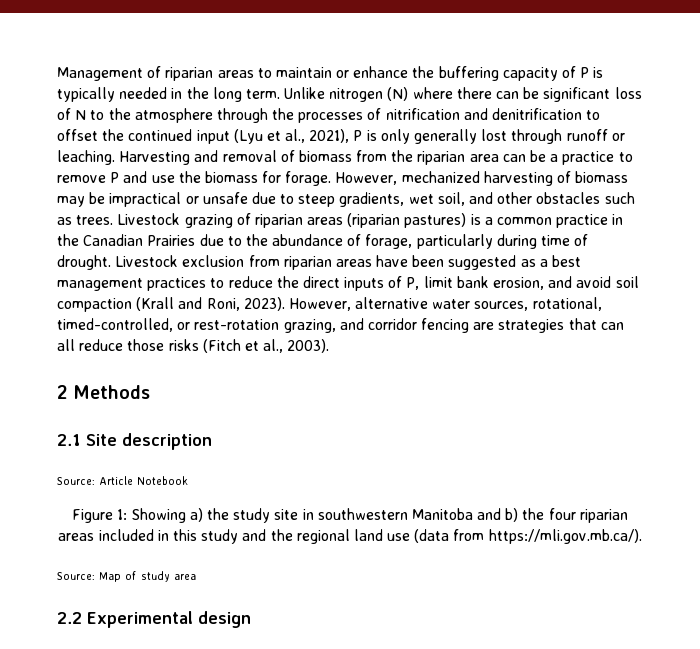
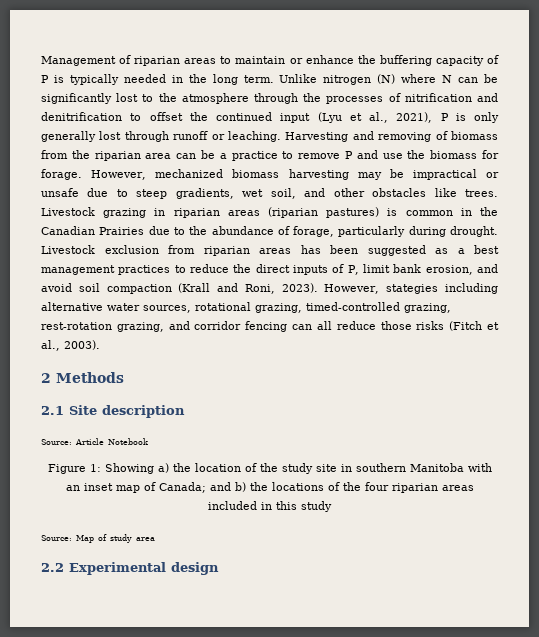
- Unlike nitrogen (N) where there can be significant loss of N to the atmosphere through the processes of nitrification and denitrification to offset the continued input (Lyu et al., 2021), P is only generally lost through runoff or leaching.
+ Unlike nitrogen (N) where N can be significantly lost to the atmosphere through the processes of nitrification and denitrification to offset the continued input (Lyu et al., 2021), P is only generally lost through runoff or leaching.
- Harvesting and removal of biomass from the riparian area can be a practice to remove P and use the biomass for forage.
+ Harvesting and removing of biomass from the riparian area can be a practice to remove P and use the biomass for forage.
- However, mechanized harvesting of biomass may be impractical or unsafe due to steep gradients, wet soil, and other obstacles such as trees.
+ However, mechanized biomass harvesting may be impractical or unsafe due to steep gradients, wet soil, and other obstacles like trees.
- Livestock grazing of riparian areas (riparian pastures) is a common practice in the Canadian Prairies due to the abundance of forage, particularly during time of drought.
+ Livestock grazing in riparian areas (riparian pastures) is common in the Canadian Prairies due to the abundance of forage, particularly during drought.
- Livestock exclusion from riparian areas have been suggested as a best management practices to reduce the direct inputs of P, limit bank erosion, and avoid soil compaction (Krall and Roni, 2023).
+ Livestock exclusion from riparian areas has been suggested as a best management practices to reduce the direct inputs of P, limit bank erosion, and avoid soil compaction (Krall and Roni, 2023).
- However, alternative water sources, rotational, timed-controlled, or rest-rotation grazing, and corridor fencing are strategies that can all reduce those risks (Fitch et al., 2003).
+ However, stategies including alternative water sources, rotational grazing, timed-controlled grazing, rest-rotation grazing, and corridor fencing can all reduce those risks (Fitch et al., 2003).
- Figure 1: Showing a) the study site in southwestern Manitoba and b) the four riparian areas included in this study and the regional land use (data from https://mli.gov.mb.ca/).
+ Figure 1: Showing a) the location of the study site in southern Manitoba with an inset map of Canada; and b) the locations of the four riparian areas included in this study

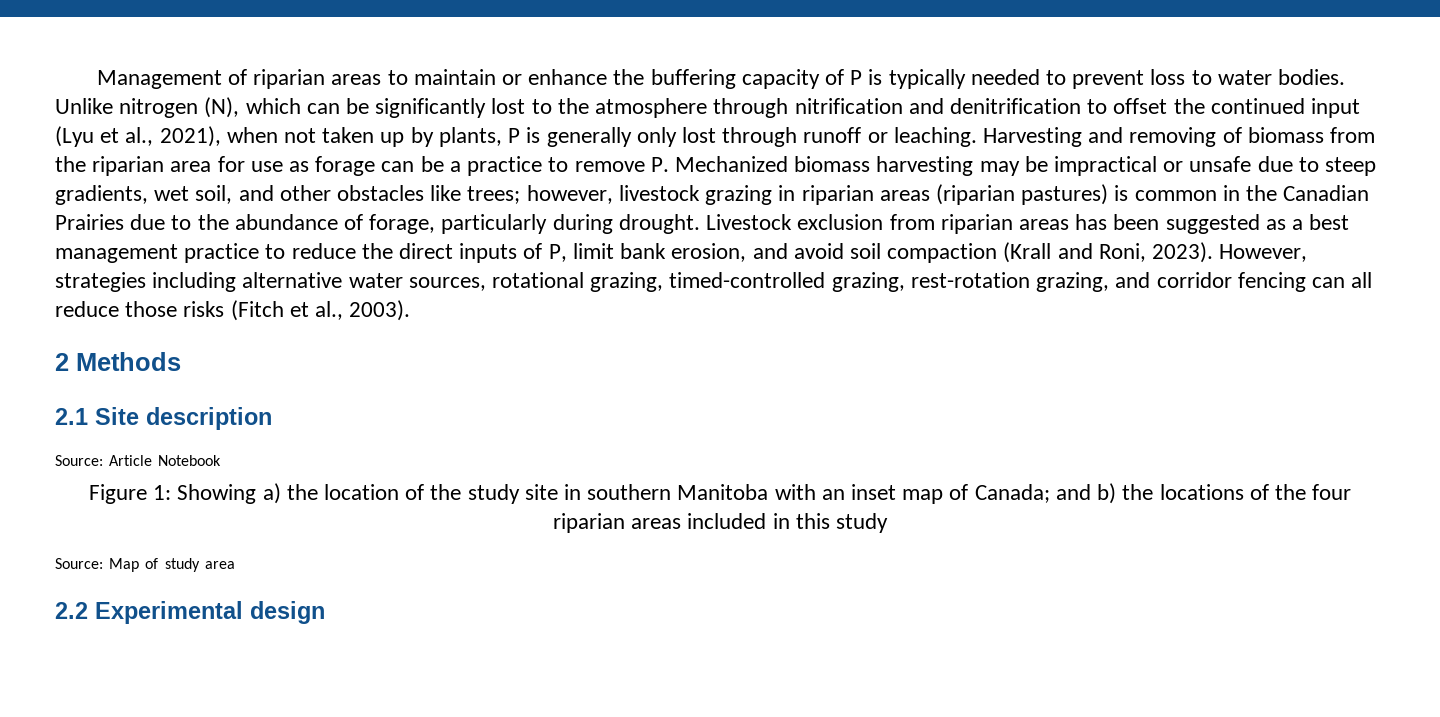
- Management of riparian areas to maintain or enhance the buffering capacity of P is typically needed in the long term. Unlike nitrogen (N) where N can be significantly lost to the atmosphere through the processes of nitrification and denitrification to offset the continued input (Lyu et al., 2021), P is only generally lost through runoff or leaching.
+ Management of riparian areas to maintain or enhance the buffering capacity of P is typically needed to prevent loss to water bodies. Unlike nitrogen (N), which can be significantly lost to the atmosphere through nitrification and denitrification to offset the continued input (Lyu et al., 2021), when not taken up by plants, P is generally only lost through runoff or leaching.
- Harvesting and removing of biomass from the riparian area can be a practice to remove P and use the biomass for forage. However, mechanized biomass harvesting may be impractical or unsafe due to steep gradients, wet soil, and other obstacles like trees. Livestock grazing in riparian areas (riparian pastures) is common in the Canadian Prairies due to the abundance of forage, particularly during drought.
+ Harvesting and removing of biomass from the riparian area for use as forage can be a practice to remove P. Mechanized biomass harvesting may be impractical or unsafe due to steep gradients, wet soil, and other obstacles like trees; however, livestock grazing in riparian areas (riparian pastures) is common in the Canadian Prairies due to the abundance of forage, particularly during drought.
- Livestock exclusion from riparian areas has been suggested as a best management practices to reduce the direct inputs of P, limit bank erosion, and avoid soil compaction (Krall and Roni, 2023).
+ Livestock exclusion from riparian areas has been suggested as a best management practice to reduce the direct inputs of P, limit bank erosion, and avoid soil compaction (Krall and Roni, 2023).
- However, stategies including alternative water sources, rotational grazing, timed-controlled grazing, rest-rotation grazing, and corridor fencing can all reduce those risks (Fitch et al., 2003).
+ However, strategies including alternative water sources, rotational grazing, timed-controlled grazing, rest-rotation grazing, and corridor fencing can all reduce those risks (Fitch et al., 2003).

